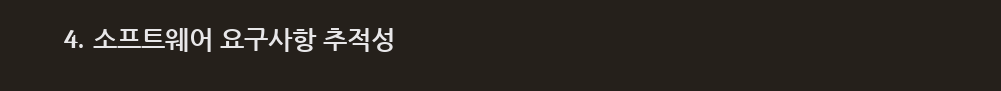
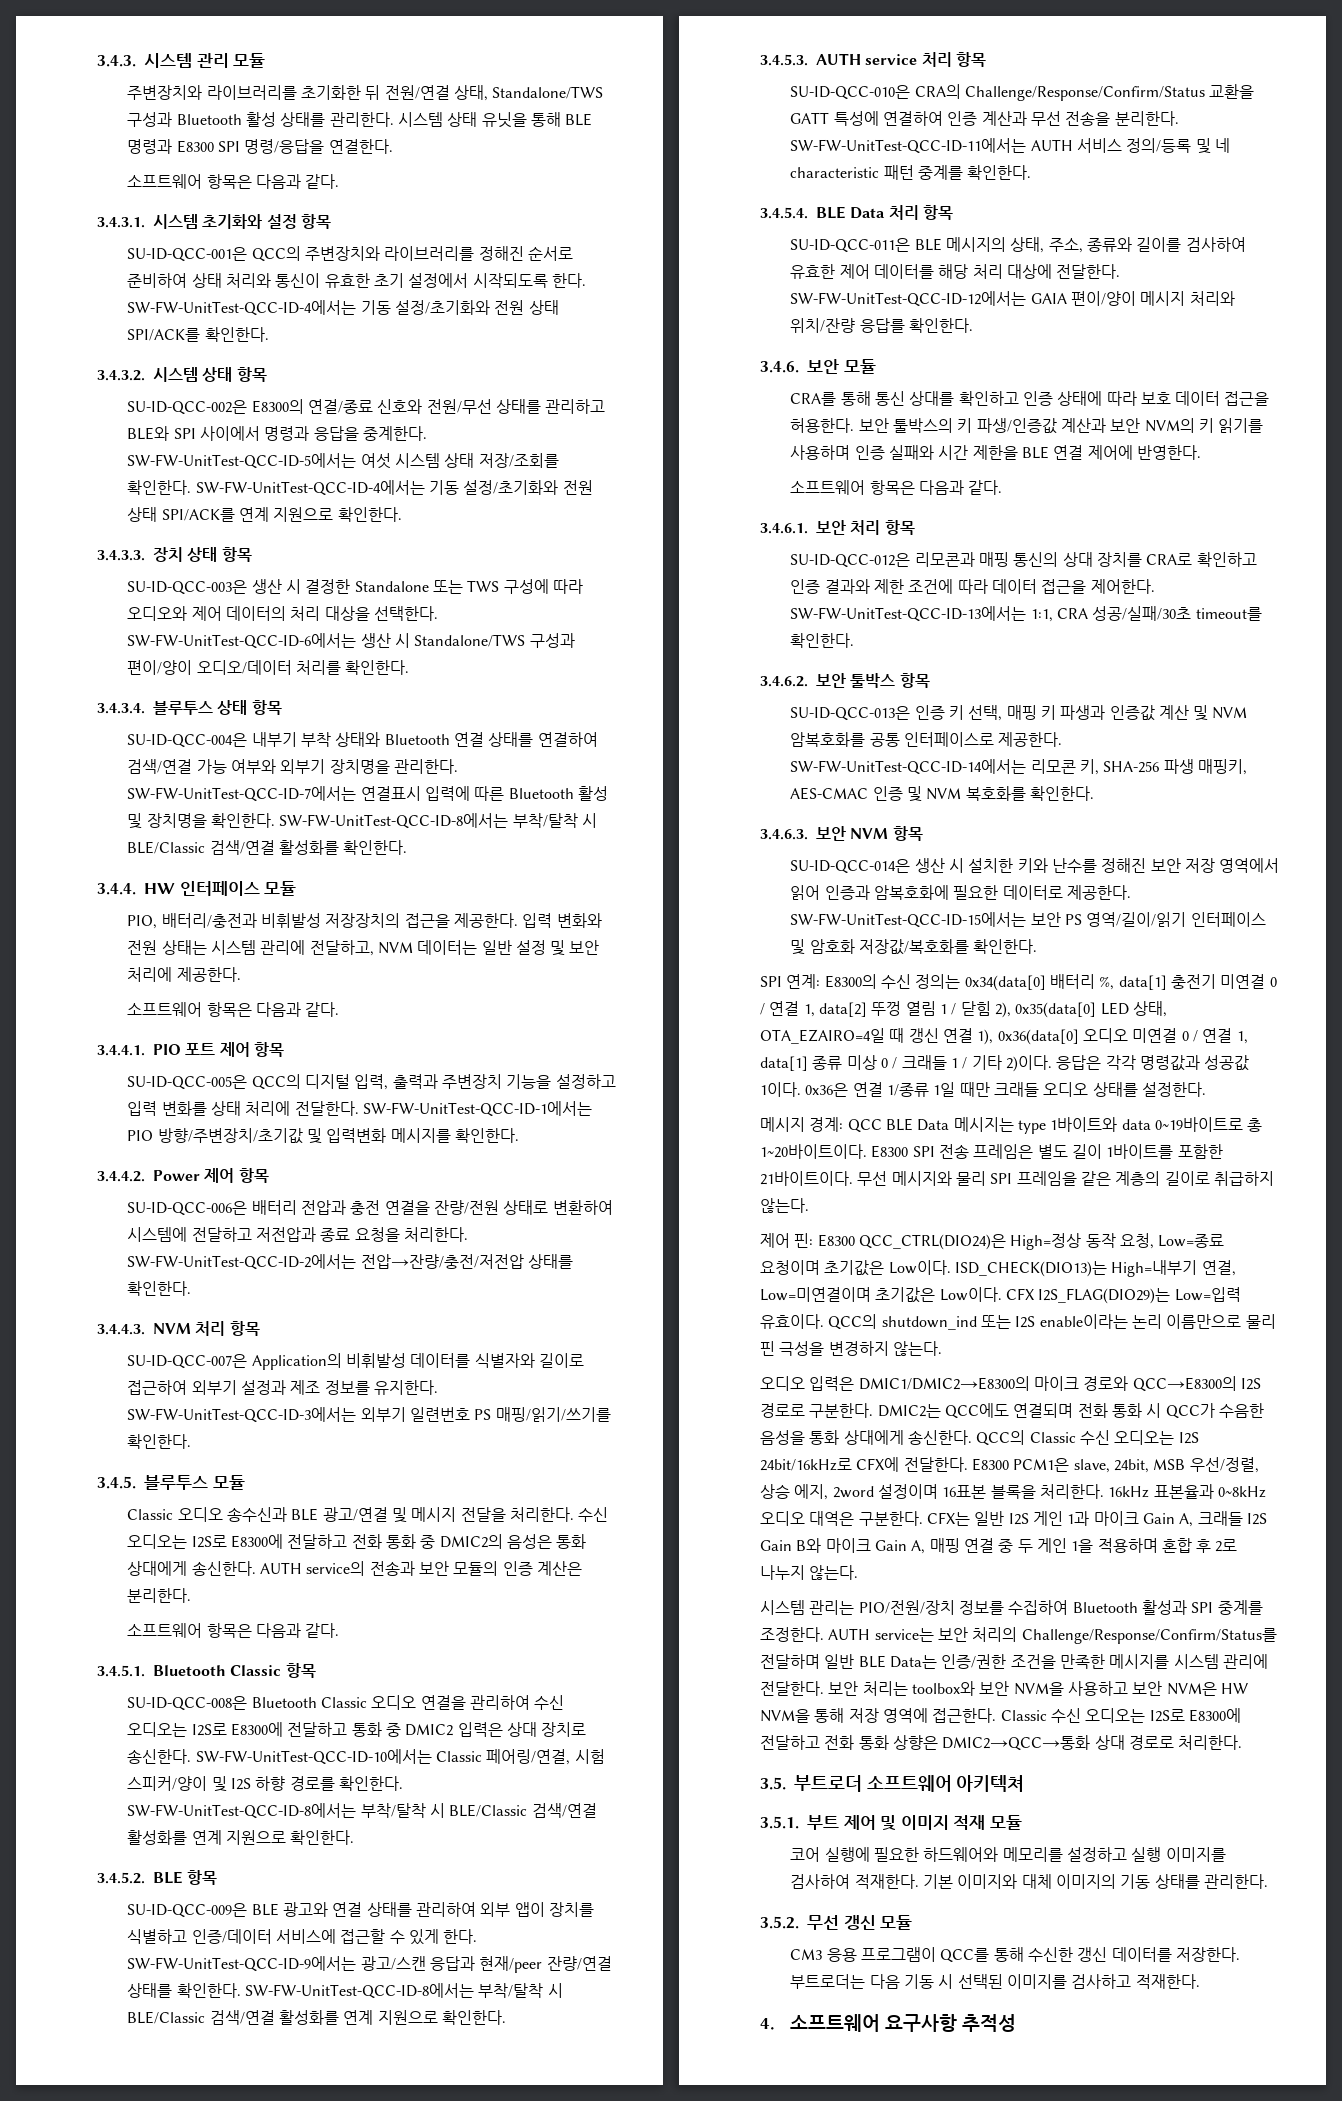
+ 3.4.3. 시스템 관리 모듈
+ 주변장치와 라이브러리를 초기화한 뒤 전원/연결 상태, Standalone/TWS 구성과 Bluetooth 활성 상태를 관리한다. 시스템 상태 유닛을 통해 BLE 명령과 E8300 SPI 명령/응답을 연결한다.
+ 소프트웨어 항목은 다음과 같다.
+ 3.4.3.1. 시스템 초기화와 설정 항목
+ SU-ID-QCC-001은 QCC의 주변장치와 라이브러리를 정해진 순서로 준비하여 상태 처리와 통신이 유효한 초기 설정에서 시작되도록 한다. SW-FW-UnitTest-QCC-ID-4에서는 기동 설정/초기화와 전원 상태 SPI/ACK를 확인한다.
+ 3.4.3.2. 시스템 상태 항목
+ SU-ID-QCC-002은 E8300의 연결/종료 신호와 전원/무선 상태를 관리하고 BLE와 SPI 사이에서 명령과 응답을 중계한다. SW-FW-UnitTest-QCC-ID-5에서는 여섯 시스템 상태 저장/조회를 확인한다. SW-FW-UnitTest-QCC-ID-4에서는 기동 설정/초기화와 전원 상태 SPI/ACK를 연계 지원으로 확인한다.
+ 3.4.3.3. 장치 상태 항목
+ SU-ID-QCC-003은 생산 시 결정한 Standalone 또는 TWS 구성에 따라 오디오와 제어 데이터의 처리 대상을 선택한다. SW-FW-UnitTest-QCC-ID-6에서는 생산 시 Standalone/TWS 구성과 편이/양이 오디오/데이터 처리를 확인한다.
+ 3.4.3.4. 블루투스 상태 항목
+ SU-ID-QCC-004은 내부기 부착 상태와 Bluetooth 연결 상태를 연결하여 검색/연결 가능 여부와 외부기 장치명을 관리한다. SW-FW-UnitTest-QCC-ID-7에서는 연결표시 입력에 따른 Bluetooth 활성 및 장치명을 확인한다. SW-FW-UnitTest-QCC-ID-8에서는 부착/탈착 시 BLE/Classic 검색/연결 활성화를 확인한다.
+ 3.4.4. HW 인터페이스 모듈
+ PIO, 배터리/충전과 비휘발성 저장장치의 접근을 제공한다. 입력 변화와 전원 상태는 시스템 관리에 전달하고, NVM 데이터는 일반 설정 및 보안 처리에 제공한다.
+ 소프트웨어 항목은 다음과 같다.
+ 3.4.4.1. PIO 포트 제어 항목
+ SU-ID-QCC-005은 QCC의 디지털 입력, 출력과 주변장치 기능을 설정하고 입력 변화를 상태 처리에 전달한다. SW-FW-UnitTest-QCC-ID-1에서는 PIO 방향/주변장치/초기값 및 입력변화 메시지를 확인한다.
+ 3.4.4.2. Power 제어 항목
+ SU-ID-QCC-006은 배터리 전압과 충전 연결을 잔량/전원 상태로 변환하여 시스템에 전달하고 저전압과 종료 요청을 처리한다. SW-FW-UnitTest-QCC-ID-2에서는 전압→잔량/충전/저전압 상태를 확인한다.
+ 3.4.4.3. NVM 처리 항목
+ SU-ID-QCC-007은 Application의 비휘발성 데이터를 식별자와 길이로 접근하여 외부기 설정과 제조 정보를 유지한다. SW-FW-UnitTest-QCC-ID-3에서는 외부기 일련번호 PS 매핑/읽기/쓰기를 확인한다.
+ 3.4.5. 블루투스 모듈
+ Classic 오디오 송수신과 BLE 광고/연결 및 메시지 전달을 처리한다. 수신 오디오는 I2S로 E8300에 전달하고 전화 통화 중 DMIC2의 음성은 통화 상대에게 송신한다. AUTH service의 전송과 보안 모듈의 인증 계산은 분리한다.
+ 소프트웨어 항목은 다음과 같다.
+ 3.4.5.1. Bluetooth Classic 항목
+ SU-ID-QCC-008은 Bluetooth Classic 오디오 연결을 관리하여 수신 오디오는 I2S로 E8300에 전달하고 통화 중 DMIC2 입력은 상대 장치로 송신한다. SW-FW-UnitTest-QCC-ID-10에서는 Classic 페어링/연결, 시험 스피커/양이 및 I2S 하향 경로를 확인한다. SW-FW-UnitTest-QCC-ID-8에서는 부착/탈착 시 BLE/Classic 검색/연결 활성화를 연계 지원으로 확인한다.
+ 3.4.5.2. BLE 항목
+ SU-ID-QCC-009은 BLE 광고와 연결 상태를 관리하여 외부 앱이 장치를 식별하고 인증/데이터 서비스에 접근할 수 있게 한다. SW-FW-UnitTest-QCC-ID-9에서는 광고/스캔 응답과 현재/peer 잔량/연결 상태를 확인한다. SW-FW-UnitTest-QCC-ID-8에서는 부착/탈착 시 BLE/Classic 검색/연결 활성화를 연계 지원으로 확인한다.
+ 3.4.5.3. AUTH service 처리 항목
+ SU-ID-QCC-010은 CRA의 Challenge/Response/Confirm/Status 교환을 GATT 특성에 연결하여 인증 계산과 무선 전송을 분리한다. SW-FW-UnitTest-QCC-ID-11에서는 AUTH 서비스 정의/등록 및 네 characteristic 패턴 중계를 확인한다.
+ 3.4.5.4. BLE Data 처리 항목
+ SU-ID-QCC-011은 BLE 메시지의 상태, 주소, 종류와 길이를 검사하여 유효한 제어 데이터를 해당 처리 대상에 전달한다. SW-FW-UnitTest-QCC-ID-12에서는 GAIA 편이/양이 메시지 처리와 위치/잔량 응답를 확인한다.
+ 3.4.6. 보안 모듈
+ CRA를 통해 통신 상대를 확인하고 인증 상태에 따라 보호 데이터 접근을 허용한다. 보안 툴박스의 키 파생/인증값 계산과 보안 NVM의 키 읽기를 사용하며 인증 실패와 시간 제한을 BLE 연결 제어에 반영한다.
+ 소프트웨어 항목은 다음과 같다.
+ 3.4.6.1. 보안 처리 항목
+ SU-ID-QCC-012은 리모콘과 매핑 통신의 상대 장치를 CRA로 확인하고 인증 결과와 제한 조건에 따라 데이터 접근을 제어한다. SW-FW-UnitTest-QCC-ID-13에서는 1:1, CRA 성공/실패/30초 timeout를 확인한다.
+ 3.4.6.2. 보안 툴박스 항목
+ SU-ID-QCC-013은 인증 키 선택, 매핑 키 파생과 인증값 계산 및 NVM 암복호화를 공통 인터페이스로 제공한다. SW-FW-UnitTest-QCC-ID-14에서는 리모콘 키, SHA-256 파생 매핑키, AES-CMAC 인증 및 NVM 복호화를 확인한다.
+ 3.4.6.3. 보안 NVM 항목
+ SU-ID-QCC-014은 생산 시 설치한 키와 난수를 정해진 보안 저장 영역에서 읽어 인증과 암복호화에 필요한 데이터로 제공한다. SW-FW-UnitTest-QCC-ID-15에서는 보안 PS 영역/길이/읽기 인터페이스 및 암호화 저장값/복호화를 확인한다.
+ SPI 연계: E8300의 수신 정의는 0x34(data[0] 배터리 %, data[1] 충전기 미연결 0 / 연결 1, data[2] 뚜껑 열림 1 / 닫힘 2), 0x35(data[0] LED 상태, OTA_EZAIRO=4일 때 갱신 연결 1), 0x36(data[0] 오디오 미연결 0 / 연결 1, data[1] 종류 미상 0 / 크래들 1 / 기타 2)이다. 응답은 각각 명령값과 성공값 1이다. 0x36은 연결 1/종류 1일 때만 크래들 오디오 상태를 설정한다.
+ 메시지 경계: QCC BLE Data 메시지는 type 1바이트와 data 0~19바이트로 총 1~20바이트이다. E8300 SPI 전송 프레임은 별도 길이 1바이트를 포함한 21바이트이다. 무선 메시지와 물리 SPI 프레임을 같은 계층의 길이로 취급하지 않는다.
+ 제어 핀: E8300 QCC_CTRL(DIO24)은 High=정상 동작 요청, Low=종료 요청이며 초기값은 Low이다. ISD_CHECK(DIO13)는 High=내부기 연결, Low=미연결이며 초기값은 Low이다. CFX I2S_FLAG(DIO29)는 Low=입력 유효이다. QCC의 shutdown_ind 또는 I2S enable이라는 논리 이름만으로 물리 핀 극성을 변경하지 않는다.
+ 오디오 입력은 DMIC1/DMIC2→E8300의 마이크 경로와 QCC→E8300의 I2S 경로로 구분한다. DMIC2는 QCC에도 연결되며 전화 통화 시 QCC가 수음한 음성을 통화 상대에게 송신한다. QCC의 Classic 수신 오디오는 I2S 24bit/16kHz로 CFX에 전달한다. E8300 PCM1은 slave, 24bit, MSB 우선/정렬, 상승 에지, 2word 설정이며 16표본 블록을 처리한다. 16kHz 표본율과 0~8kHz 오디오 대역은 구분한다. CFX는 일반 I2S 게인 1과 마이크 Gain A, 크래들 I2S Gain B와 마이크 Gain A, 매핑 연결 중 두 게인 1을 적용하며 혼합 후 2로 나누지 않는다.
+ 시스템 관리는 PIO/전원/장치 정보를 수집하여 Bluetooth 활성과 SPI 중계를 조정한다. AUTH service는 보안 처리의 Challenge/Response/Confirm/Status를 전달하며 일반 BLE Data는 인증/권한 조건을 만족한 메시지를 시스템 관리에 전달한다. 보안 처리는 toolbox와 보안 NVM을 사용하고 보안 NVM은 HW NVM을 통해 저장 영역에 접근한다. Classic 수신 오디오는 I2S로 E8300에 전달하고 전화 통화 상향은 DMIC2→QCC→통화 상대 경로로 처리한다.
+ 3.5. 부트로더 소프트웨어 아키텍쳐
+ 3.5.1. 부트 제어 및 이미지 적재 모듈
+ 코어 실행에 필요한 하드웨어와 메모리를 설정하고 실행 이미지를 검사하여 적재한다. 기본 이미지와 대체 이미지의 기동 상태를 관리한다.
+ 3.5.2. 무선 갱신 모듈
+ CM3 응용 프로그램이 QCC를 통해 수신한 갱신 데이터를 저장한다. 부트로더는 다음 기동 시 선택된 이미지를 검사하고 적재한다.

